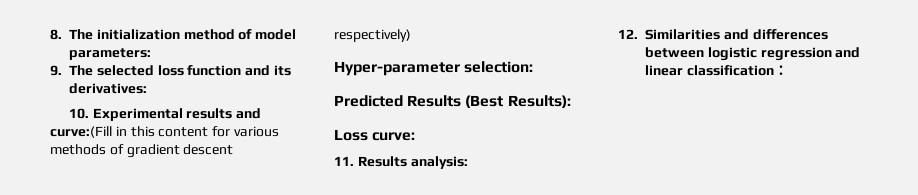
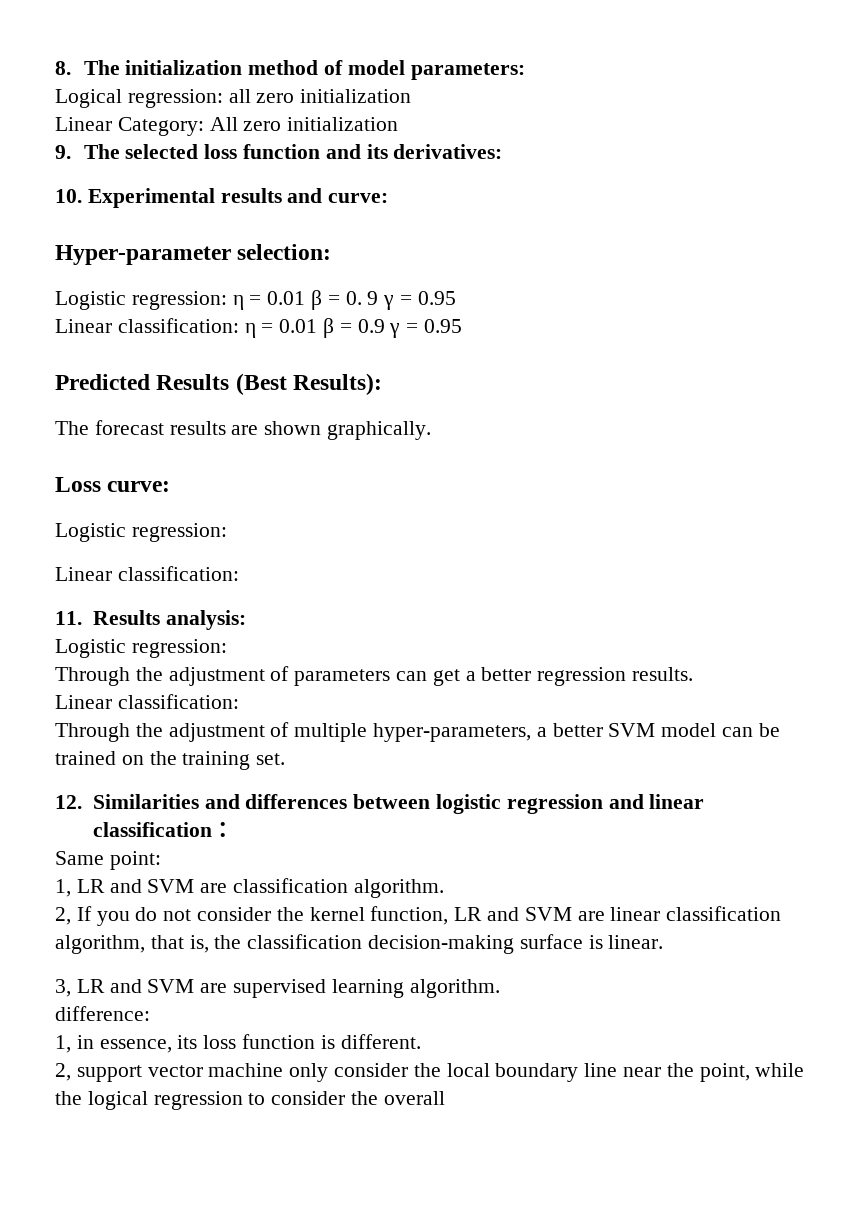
+ Logical regression: all zero initialization
+ Linear Category: All zero initialization
- 10. Experimental results and curve:(Fill in this content for various methods of gradient descent respectively)
+ 10. Experimental results and curve:
  Hyper-parameter selection:
+ Logistic regression: η = 0.01 β = 0. 9 γ = 0.95
+ Linear classification: η = 0.01 β = 0.9 γ = 0.95
  Predicted Results (Best Results):
+ The forecast results are shown graphically.
  Loss curve:
+ Logistic regression:
+ Linear classification:
  11. Results analysis:
+ Logistic regression:
+ Through the adjustment of parameters can get a better regression results.
+ Linear classification:
+ Through the adjustment of multiple hyper-parameters, a better SVM model can be trained on the training set.
+ Same point:
+ 1, LR and SVM are classification algorithm.
+ 2, If you do not consider the kernel function, LR and SVM are linear classification algorithm, that is, the classification decision-making surface is linear.
+ 3, LR and SVM are supervised learning algorithm.
+ difference:
+ 1, in essence, its loss function is different.
+ 2, support vector machine only consider the local boundary line near the point, while the logical regression to consider the overall

